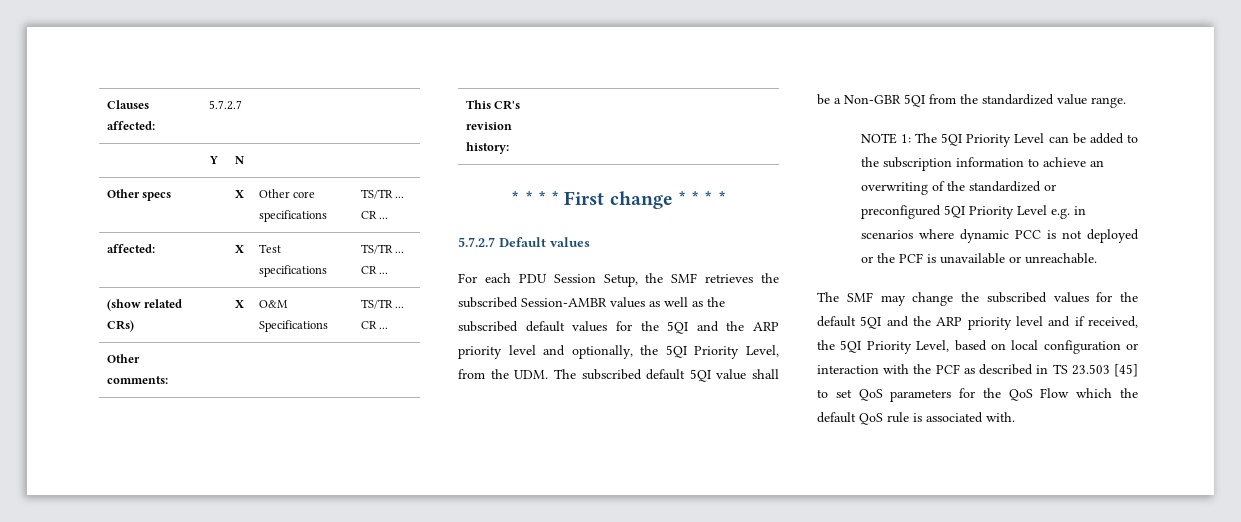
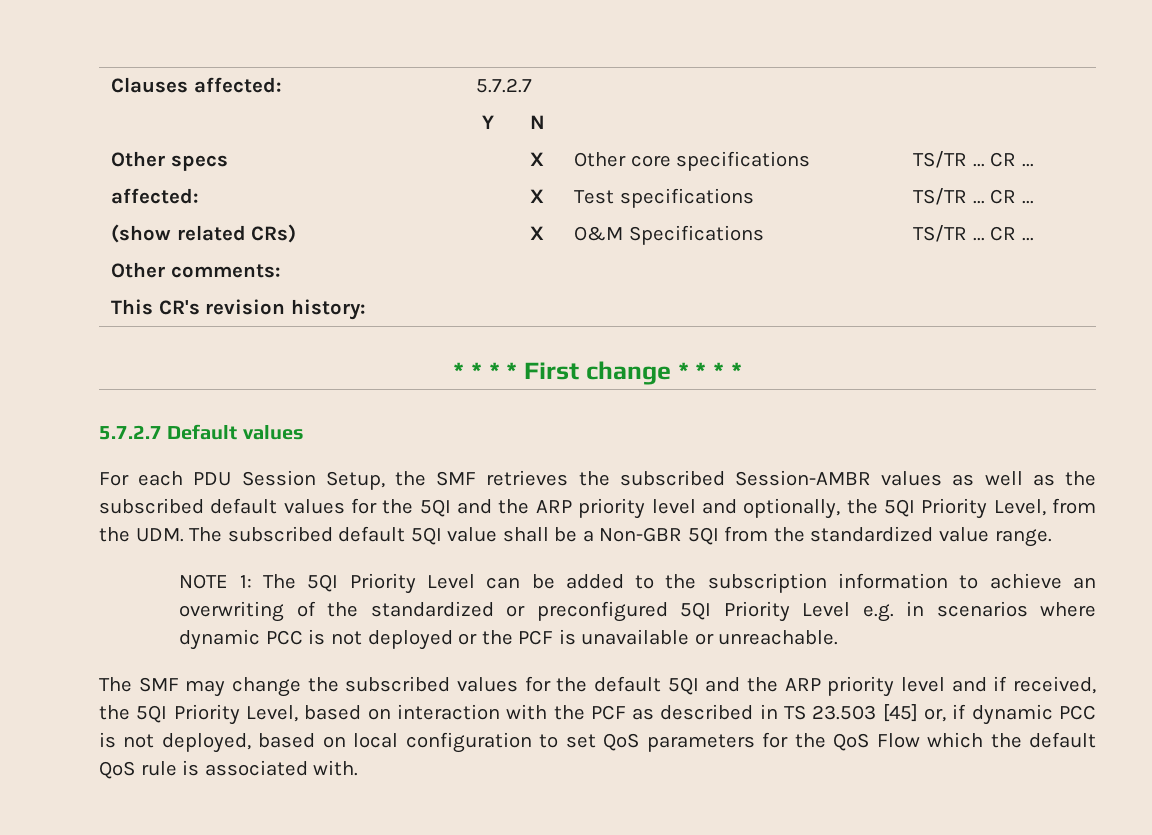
- The SMF may change the subscribed values for the default 5QI and the ARP priority level and if received, the 5QI Priority Level, based on local configuration or interaction with the PCF as described in TS 23.503 [45] to set QoS parameters for the QoS Flow which the default QoS rule is associated with.
+ The SMF may change the subscribed values for the default 5QI and the ARP priority level and if received, the 5QI Priority Level, based on interaction with the PCF as described in TS 23.503 [45] or, if dynamic PCC is not deployed, based on local configuration to set QoS parameters for the QoS Flow which the default QoS rule is associated with.

